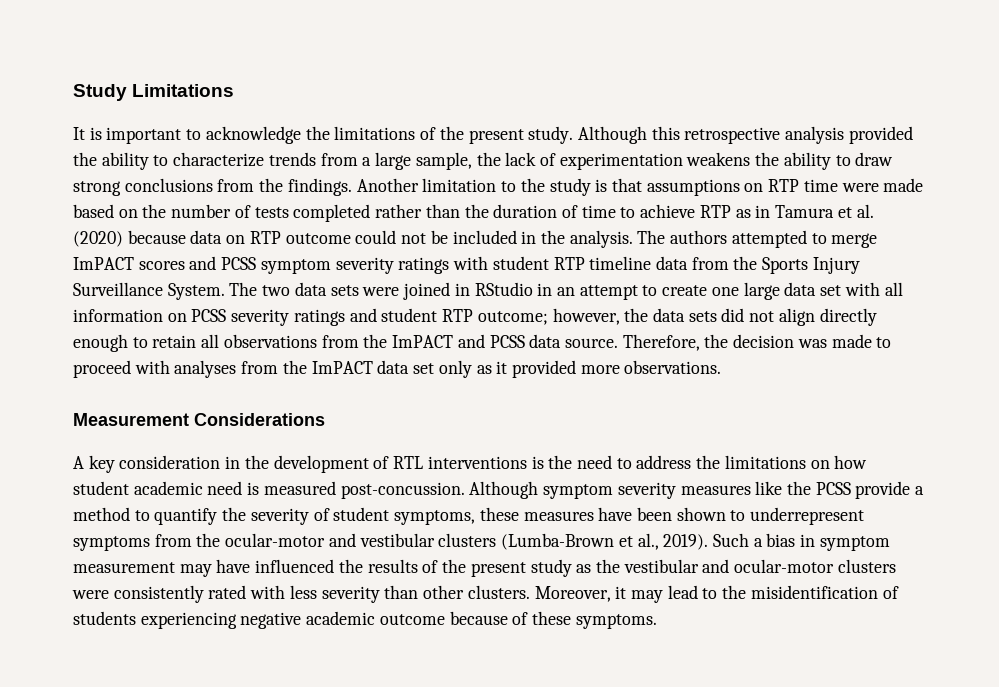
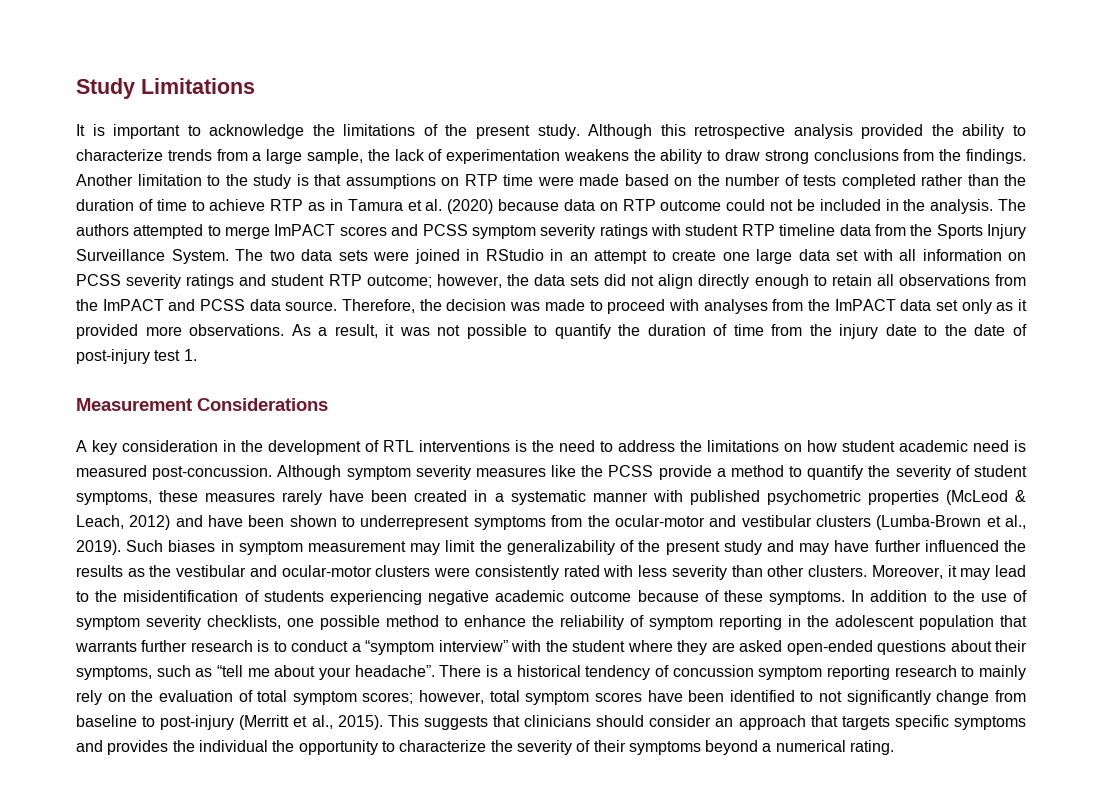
+ As a result, it was not possible to quantify the duration of time from the injury date to the date of post-injury test 1.
- Although symptom severity measures like the PCSS provide a method to quantify the severity of student symptoms, these measures have been shown to underrepresent symptoms from the ocular-motor and vestibular clusters (Lumba-Brown et al., 2019).
+ Although symptom severity measures like the PCSS provide a method to quantify the severity of student symptoms, these measures rarely have been created in a systematic manner with published psychometric properties (McLeod & Leach, 2012) and have been shown to underrepresent symptoms from the ocular-motor and vestibular clusters (Lumba-Brown et al., 2019).
- Such a bias in symptom measurement may have influenced the results of the present study as the vestibular and ocular-motor clusters were consistently rated with less severity than other clusters.
+ Such biases in symptom measurement may limit the generalizability of the present study and may have further influenced the results as the vestibular and ocular-motor clusters were consistently rated with less severity than other clusters.
+ In addition to the use of symptom severity checklists, one possible method to enhance the reliability of symptom reporting in the adolescent population that warrants further research is to conduct a “symptom interview” with the student where they are asked open-ended questions about their symptoms, such as “tell me about your headache”. There is a historical tendency of concussion symptom reporting research to mainly rely on the evaluation of total symptom scores; however, total symptom scores have been identified to not significantly change from baseline to post-injury (Merritt et al., 2015). This suggests that clinicians should consider an approach that targets specific symptoms and provides the individual the opportunity to characterize the severity of their symptoms beyond a numerical rating.

